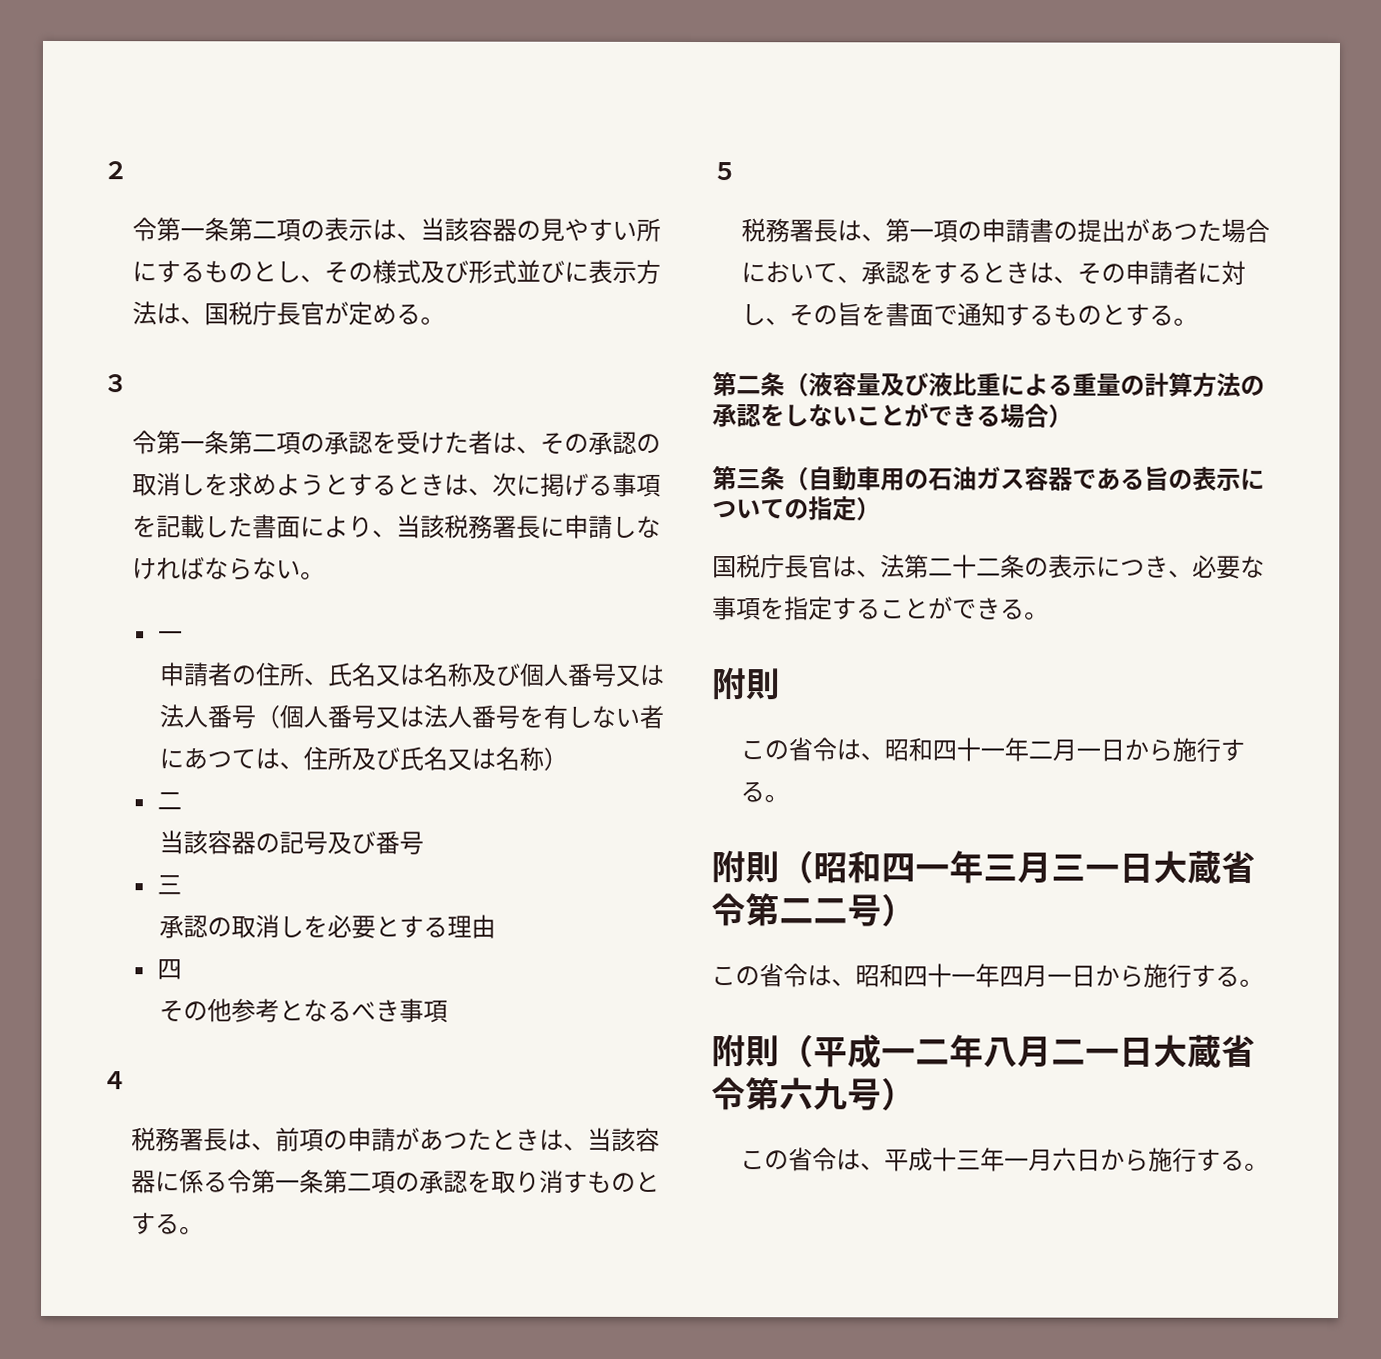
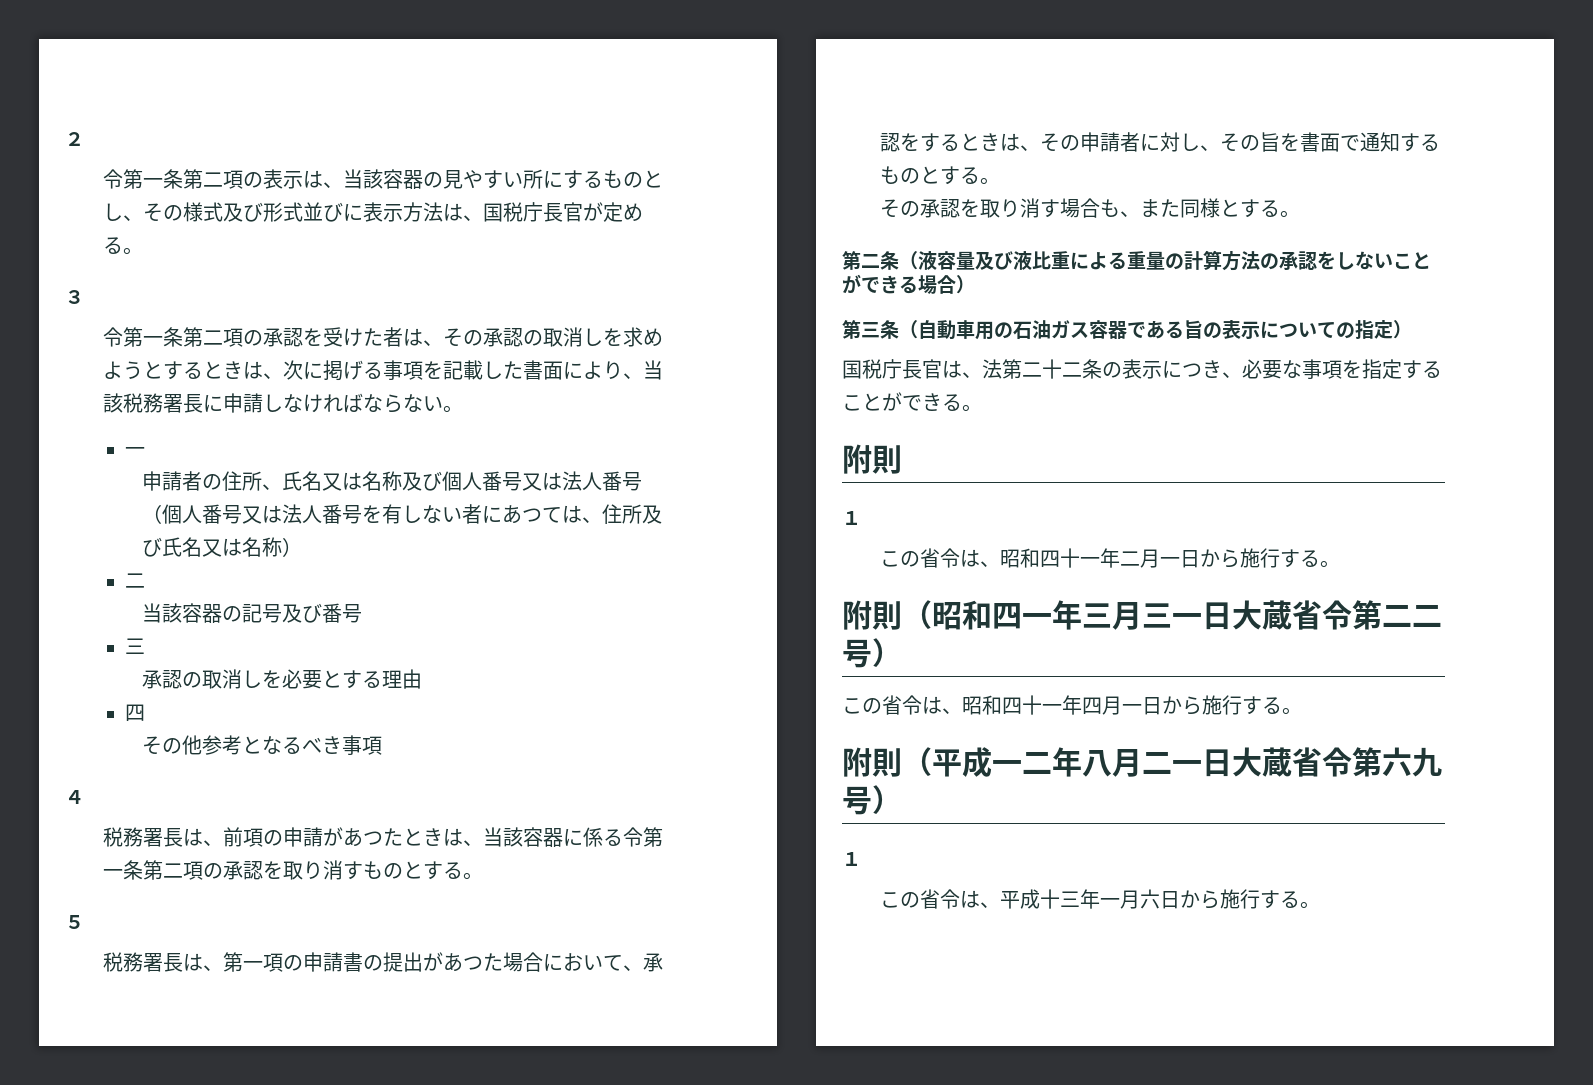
+ その承認を取り消す場合も、また同様とする。
  国税庁長官は、法第二十二条の表示につき、必要な事項を指定することができる。
  附則
+ １
  附則（平成一二年八月二一日大蔵省令第六九号）
+ １

